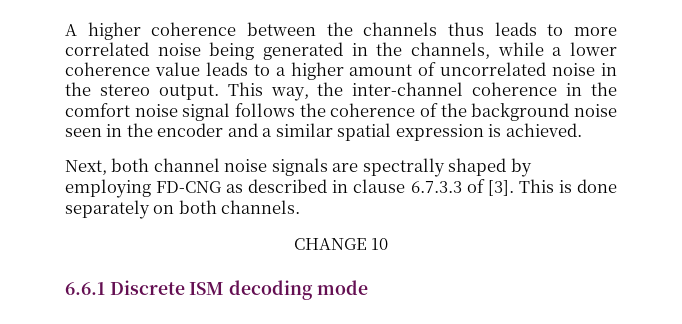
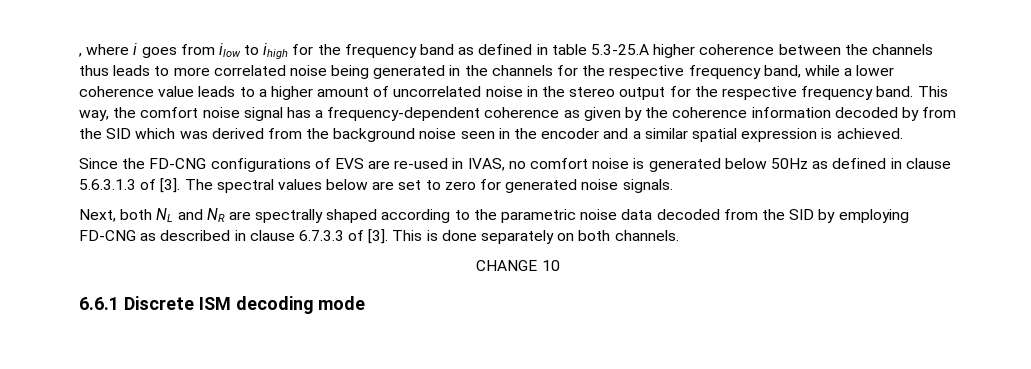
- A higher coherence between the channels thus leads to more correlated noise being generated in the channels, while a lower coherence value leads to a higher amount of uncorrelated noise in the stereo output. This way, the inter-channel coherence in the comfort noise signal follows the coherence of the background noise seen in the encoder and a similar spatial expression is achieved.
+ , where i goes from ilow to ihigh for the frequency band as defined in table 5.3-25.A higher coherence between the channels thus leads to more correlated noise being generated in the channels for the respective frequency band, while a lower coherence value leads to a higher amount of uncorrelated noise in the stereo output for the respective frequency band. This way, the comfort noise signal has a frequency-dependent coherence as given by the coherence information decoded by from the SID which was derived from the background noise seen in the encoder and a similar spatial expression is achieved.
- Next, both channel noise signals are spectrally shaped by employing FD-CNG as described in clause 6.7.3.3 of [3].
+ Since the FD-CNG configurations of EVS are re-used in IVAS, no comfort noise is generated below 50Hz as defined in clause 5.6.3.1.3 of [3]. The spectral values below are set to zero for generated noise signals.
+ Next, both NL and NR are spectrally shaped according to the parametric noise data decoded from the SID by employing FD-CNG as described in clause 6.7.3.3 of [3].

